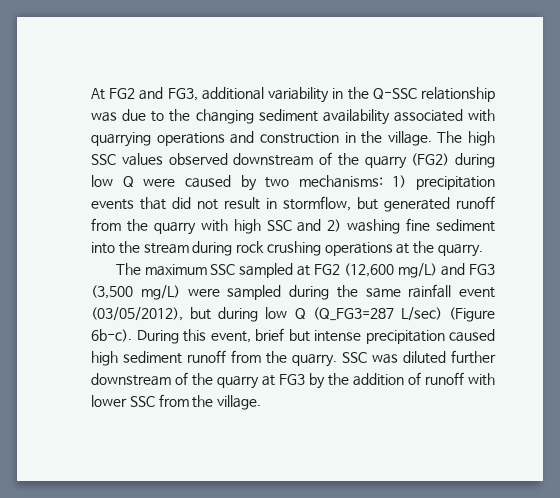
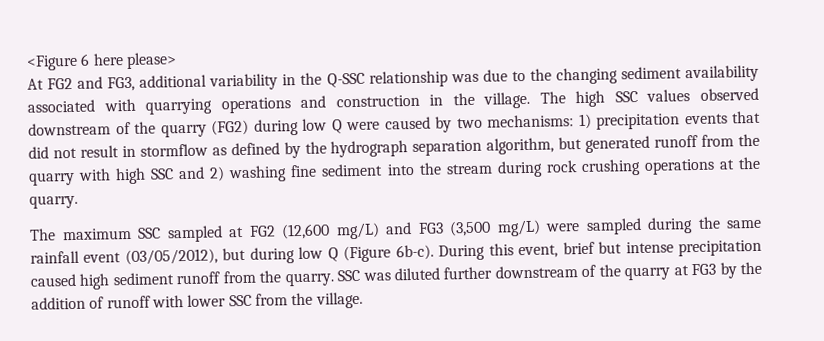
+ <Figure 6 here please>
- The high SSC values observed downstream of the quarry (FG2) during low Q were caused by two mechanisms: 1) precipitation events that did not result in stormflow, but generated runoff from the quarry with high SSC and 2) washing fine sediment into the stream during rock crushing operations at the quarry.
+ The high SSC values observed downstream of the quarry (FG2) during low Q were caused by two mechanisms: 1) precipitation events that did not result in stormflow as defined by the hydrograph separation algorithm, but generated runoff from the quarry with high SSC and 2) washing fine sediment into the stream during rock crushing operations at the quarry.
- The maximum SSC sampled at FG2 (12,600 mg/L) and FG3 (3,500 mg/L) were sampled during the same rainfall event (03/05/2012), but during low Q (Q_FG3=287 L/sec) (Figure 6b-c).
+ The maximum SSC sampled at FG2 (12,600 mg/L) and FG3 (3,500 mg/L) were sampled during the same rainfall event (03/05/2012), but during low Q (Figure 6b-c).

